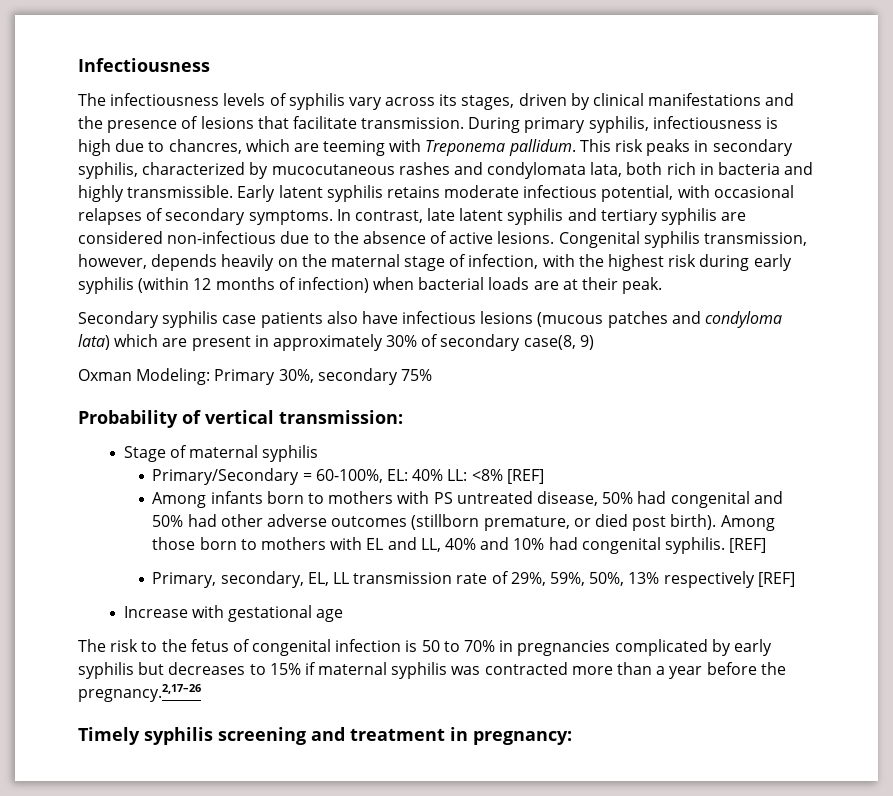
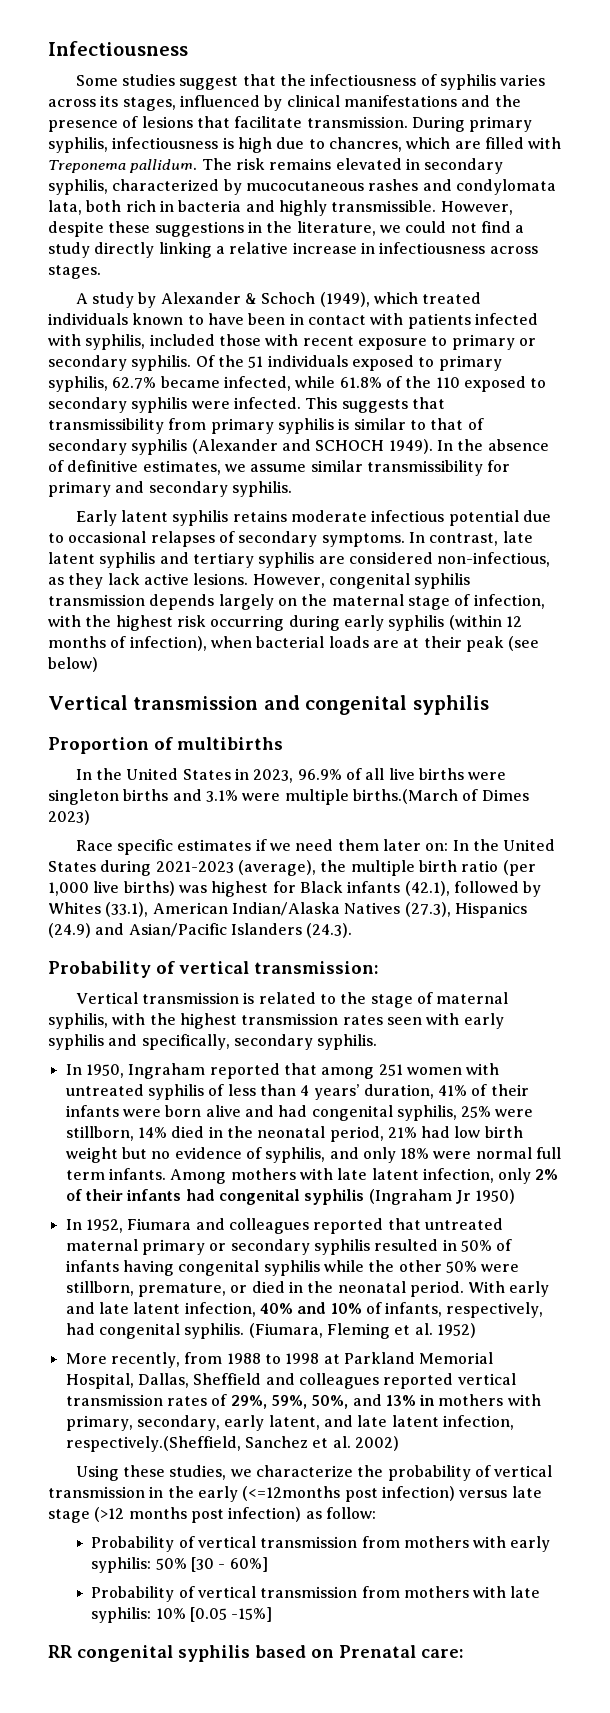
- The infectiousness levels of syphilis vary across its stages, driven by clinical manifestations and the presence of lesions that facilitate transmission.
+ Some studies suggest that the infectiousness of syphilis varies across its stages, influenced by clinical manifestations and the presence of lesions that facilitate transmission.
- During primary syphilis, infectiousness is high due to chancres, which are teeming with Treponema pallidum.
+ During primary syphilis, infectiousness is high due to chancres, which are filled with Treponema pallidum.
- This risk peaks in secondary syphilis, characterized by mucocutaneous rashes and condylomata lata, both rich in bacteria and highly transmissible. Early latent syphilis retains moderate infectious potential, with occasional relapses of secondary symptoms.
+ The risk remains elevated in secondary syphilis, characterized by mucocutaneous rashes and condylomata lata, both rich in bacteria and highly transmissible. However, despite these suggestions in the literature, we could not find a study directly linking a relative increase in infectiousness across stages.
+ A study by Alexander & Schoch (1949), which treated individuals known to have been in contact with patients infected with syphilis, included those with recent exposure to primary or secondary syphilis. Of the 51 individuals exposed to primary syphilis, 62.7% became infected, while 61.8% of the 110 exposed to secondary syphilis were infected. This suggests that transmissibility from primary syphilis is similar to that of secondary syphilis (Alexander and SCHOCH 1949). In the absence of definitive estimates, we assume similar transmissibility for primary and secondary syphilis.
+ Early latent syphilis retains moderate infectious potential due to occasional relapses of secondary symptoms.
- In contrast, late latent syphilis and tertiary syphilis are considered non-infectious due to the absence of active lesions. Congenital syphilis transmission, however, depends heavily on the maternal stage of infection, with the highest risk during early syphilis (within 12 months of infection) when bacterial loads are at their peak.
- Secondary syphilis case patients also have infectious lesions (mucous patches and condyloma lata) which are present in approximately 30% of secondary case(8, 9)
- Oxman Modeling: Primary 30%, secondary 75%
+ In contrast, late latent syphilis and tertiary syphilis are considered non-infectious, as they lack active lesions. However, congenital syphilis transmission depends largely on the maternal stage of infection, with the highest risk occurring during early syphilis (within 12 months of infection), when bacterial loads are at their peak (see below)
+ Vertical transmission and congenital syphilis
+ Proportion of multibirths
+ In the United States in 2023, 96.9% of all live births were singleton births and 3.1% were multiple births.(March of Dimes 2023)
+ Race specific estimates if we need them later on: In the United States during 2021-2023 (average), the multiple birth ratio (per 1,000 live births) was highest for Black infants (42.1), followed by Whites (33.1), American Indian/Alaska Natives (27.3), Hispanics (24.9) and Asian/Pacific Islanders (24.3).
  Probability of vertical transmission:
- Stage of maternal syphilis
- Primary/Secondary = 60-100%, EL: 40% LL: <8% [REF]
- Among infants born to mothers with PS untreated disease, 50% had congenital and 50% had other adverse outcomes (stillborn premature, or died post birth). Among those born to mothers with EL and LL, 40% and 10% had congenital syphilis. [REF]
- Primary, secondary, EL, LL transmission rate of 29%, 59%, 50%, 13% respectively [REF]
- Increase with gestational age
- The risk to the fetus of congenital infection is 50 to 70% in pregnancies complicated by early syphilis but decreases to 15% if maternal syphilis was contracted more than a year before the pregnancy.2,17–26
- Timely syphilis screening and treatment in pregnancy:
+ Vertical transmission is related to the stage of maternal syphilis, with the highest transmission rates seen with early syphilis and specifically, secondary syphilis.
+ In 1950, Ingraham reported that among 251 women with untreated syphilis of less than 4 years’ duration, 41% of their infants were born alive and had congenital syphilis, 25% were stillborn, 14% died in the neonatal period, 21% had low birth weight but no evidence of syphilis, and only 18% were normal full term infants. Among mothers with late latent infection, only 2% of their infants had congenital syphilis (Ingraham Jr 1950)
+ In 1952, Fiumara and colleagues reported that untreated maternal primary or secondary syphilis resulted in 50% of infants having congenital syphilis while the other 50% were stillborn, premature, or died in the neonatal period. With early and late latent infection, 40% and 10% of infants, respectively, had congenital syphilis. (Fiumara, Fleming et al. 1952)
+ More recently, from 1988 to 1998 at Parkland Memorial Hospital, Dallas, Sheffield and colleagues reported vertical transmission rates of 29%, 59%, 50%, and 13% in mothers with primary, secondary, early latent, and late latent infection, respectively.(Sheffield, Sanchez et al. 2002)
+ Using these studies, we characterize the probability of vertical transmission in the early (<=12months post infection) versus late stage (>12 months post infection) as follow:
+ Probability of vertical transmission from mothers with early syphilis: 50% [30 - 60%]
+ Probability of vertical transmission from mothers with late syphilis: 10% [0.05 -15%]
+ RR congenital syphilis based on Prenatal care:

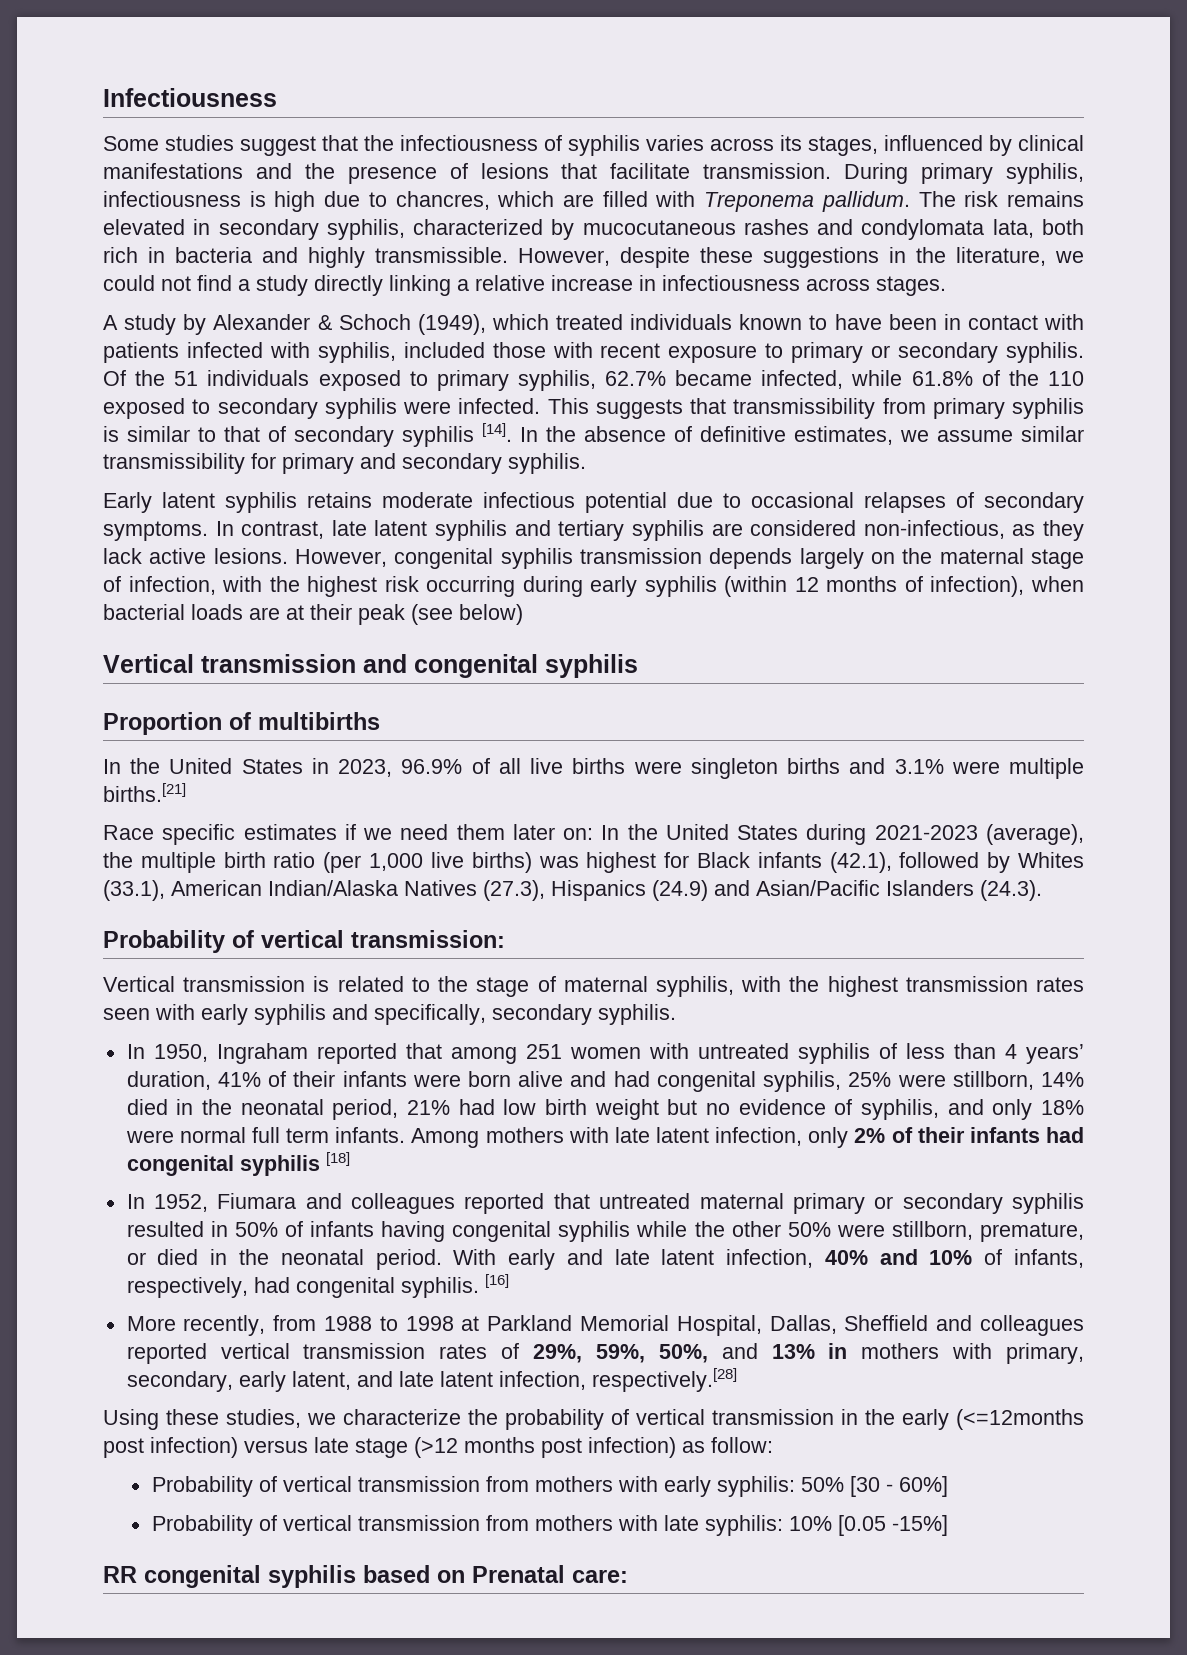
- This suggests that transmissibility from primary syphilis is similar to that of secondary syphilis (Alexander and SCHOCH 1949).
+ This suggests that transmissibility from primary syphilis is similar to that of secondary syphilis [14].
- In the United States in 2023, 96.9% of all live births were singleton births and 3.1% were multiple births.(March of Dimes 2023)
+ In the United States in 2023, 96.9% of all live births were singleton births and 3.1% were multiple births.[21]
- Among mothers with late latent infection, only 2% of their infants had congenital syphilis (Ingraham Jr 1950)
+ Among mothers with late latent infection, only 2% of their infants had congenital syphilis [18]
- (Fiumara, Fleming et al. 1952)
+ [16]
- More recently, from 1988 to 1998 at Parkland Memorial Hospital, Dallas, Sheffield and colleagues reported vertical transmission rates of 29%, 59%, 50%, and 13% in mothers with primary, secondary, early latent, and late latent infection, respectively.(Sheffield, Sanchez et al. 2002)
+ More recently, from 1988 to 1998 at Parkland Memorial Hospital, Dallas, Sheffield and colleagues reported vertical transmission rates of 29%, 59%, 50%, and 13% in mothers with primary, secondary, early latent, and late latent infection, respectively.[28]

